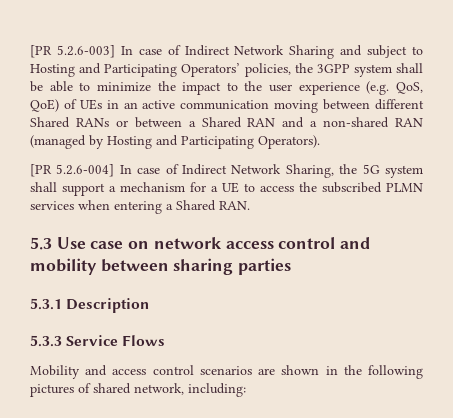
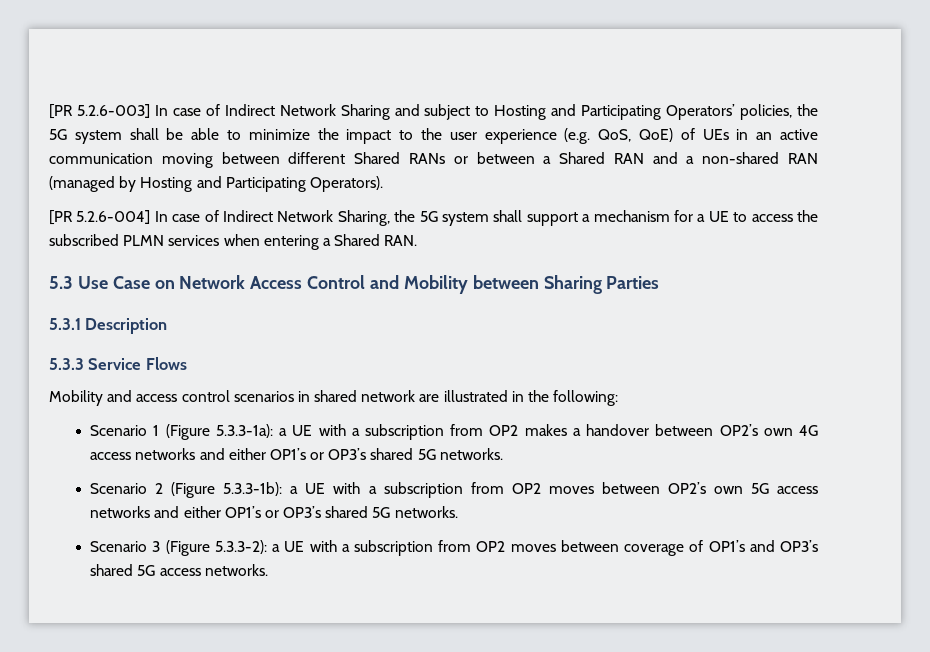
- [PR 5.2.6-003] In case of Indirect Network Sharing and subject to Hosting and Participating Operators’ policies, the 3GPP system shall be able to minimize the impact to the user experience (e.g. QoS, QoE) of UEs in an active communication moving between different Shared RANs or between a Shared RAN and a non-shared RAN (managed by Hosting and Participating Operators).
+ [PR 5.2.6-003] In case of Indirect Network Sharing and subject to Hosting and Participating Operators’ policies, the 5G system shall be able to minimize the impact to the user experience (e.g. QoS, QoE) of UEs in an active communication moving between different Shared RANs or between a Shared RAN and a non-shared RAN (managed by Hosting and Participating Operators).
- 5.3 Use case on network access control and mobility between sharing parties
+ 5.3 Use Case on Network Access Control and Mobility between Sharing Parties
- Mobility and access control scenarios are shown in the following pictures of shared network, including:
+ Mobility and access control scenarios in shared network are illustrated in the following:
+ Scenario 1 (Figure 5.3.3-1a): a UE with a subscription from OP2 makes a handover between OP2’s own 4G access networks and either OP1’s or OP3’s shared 5G networks.
+ Scenario 2 (Figure 5.3.3-1b): a UE with a subscription from OP2 moves between OP2’s own 5G access networks and either OP1’s or OP3’s shared 5G networks.
+ Scenario 3 (Figure 5.3.3-2): a UE with a subscription from OP2 moves between coverage of OP1’s and OP3’s shared 5G access networks.

